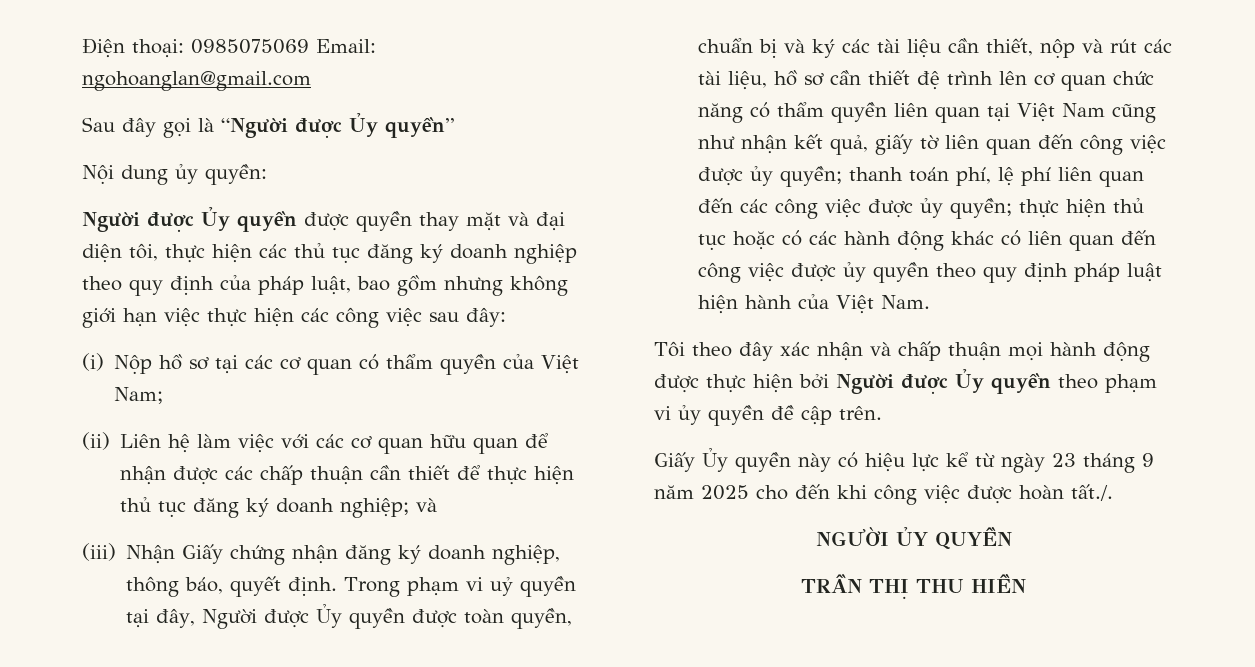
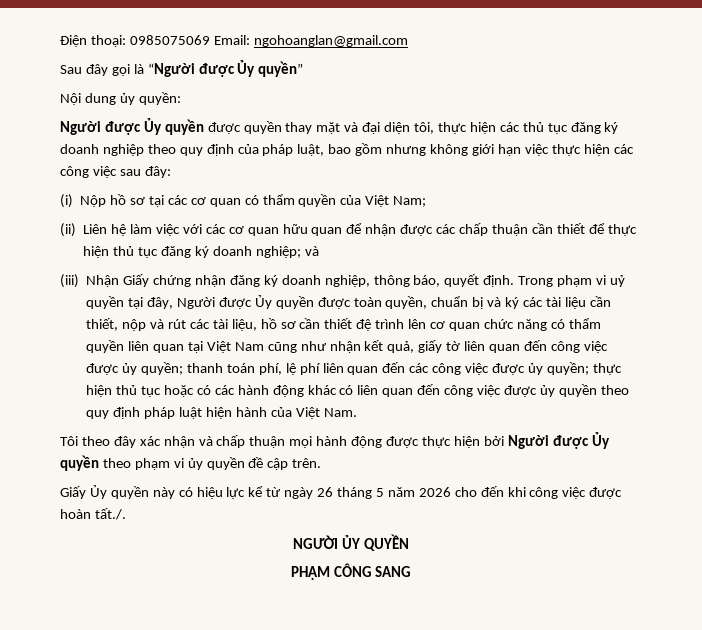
- Giấy Ủy quyền này có hiệu lực kể từ ngày 23 tháng 9 năm 2025 cho đến khi công việc được hoàn tất./.
+ Giấy Ủy quyền này có hiệu lực kể từ ngày 26 tháng 5 năm 2026 cho đến khi công việc được hoàn tất./.
- TRẦN THỊ THU HIỀN
+ PHẠM CÔNG SANG

